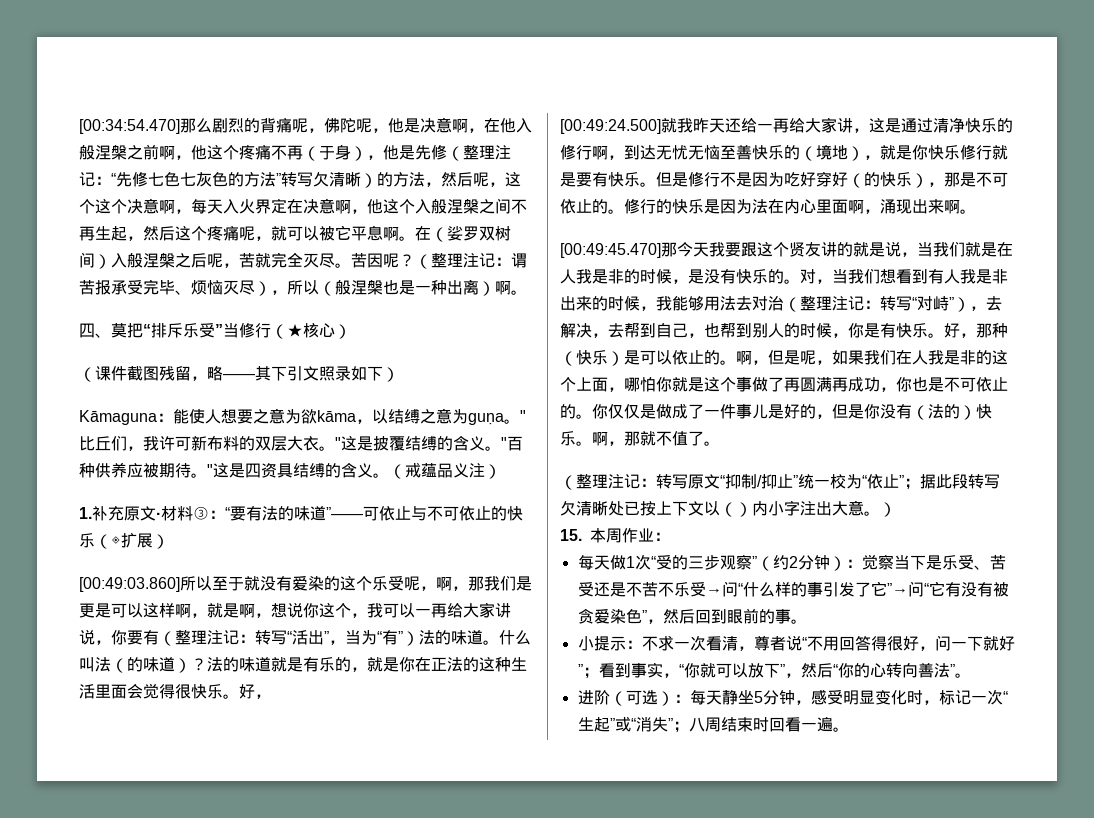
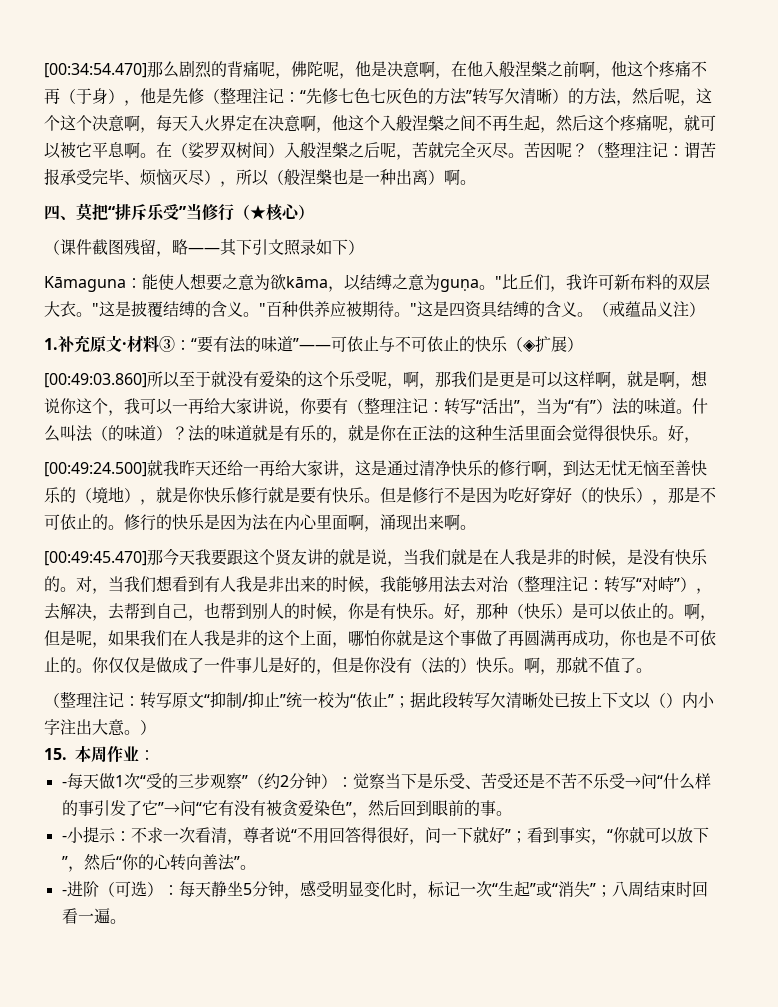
- 每天做1次“受的三步观察”（约2分钟）：觉察当下是乐受、苦受还是不苦不乐受→问“什么样的事引发了它”→问“它有没有被贪爱染色”，然后回到眼前的事。
+ -每天做1次“受的三步观察”（约2分钟）：觉察当下是乐受、苦受还是不苦不乐受→问“什么样的事引发了它”→问“它有没有被贪爱染色”，然后回到眼前的事。
- 小提示：不求一次看清，尊者说“不用回答得很好，问一下就好”；看到事实，“你就可以放下”，然后“你的心转向善法”。
+ -小提示：不求一次看清，尊者说“不用回答得很好，问一下就好”；看到事实，“你就可以放下”，然后“你的心转向善法”。
- 进阶（可选）：每天静坐5分钟，感受明显变化时，标记一次“生起”或“消失”；八周结束时回看一遍。
+ -进阶（可选）：每天静坐5分钟，感受明显变化时，标记一次“生起”或“消失”；八周结束时回看一遍。

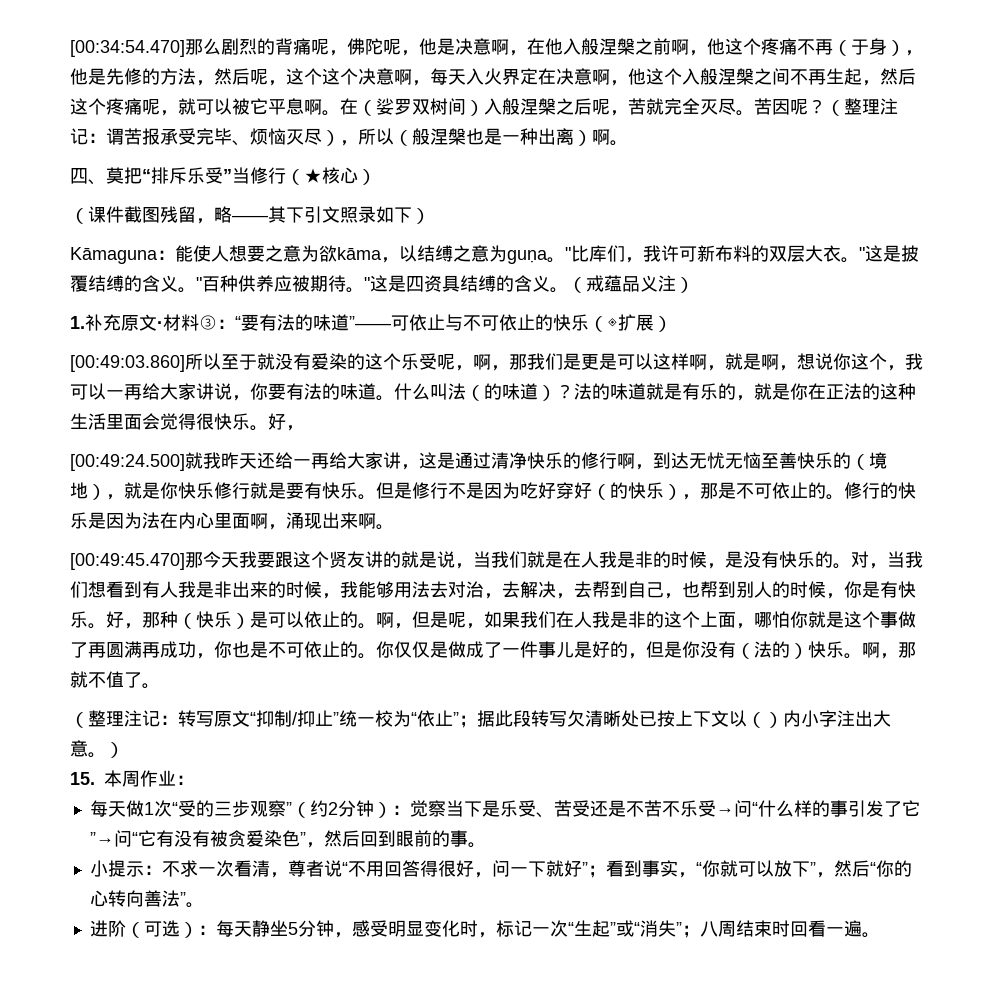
- [00:34:54.470]那么剧烈的背痛呢，佛陀呢，他是决意啊，在他入般涅槃之前啊，他这个疼痛不再（于身），他是先修（整理注记：“先修七色七灰色的方法”转写欠清晰）的方法，然后呢，这个这个决意啊，每天入火界定在决意啊，他这个入般涅槃之间不再生起，然后这个疼痛呢，就可以被它平息啊。
+ [00:34:54.470]那么剧烈的背痛呢，佛陀呢，他是决意啊，在他入般涅槃之前啊，他这个疼痛不再（于身），他是先修的方法，然后呢，这个这个决意啊，每天入火界定在决意啊，他这个入般涅槃之间不再生起，然后这个疼痛呢，就可以被它平息啊。
- "比丘们，我许可新布料的双层大衣。
+ "比库们，我许可新布料的双层大衣。
- [00:49:03.860]所以至于就没有爱染的这个乐受呢，啊，那我们是更是可以这样啊，就是啊，想说你这个，我可以一再给大家讲说，你要有（整理注记：转写“活出”，当为“有”）法的味道。
+ [00:49:03.860]所以至于就没有爱染的这个乐受呢，啊，那我们是更是可以这样啊，就是啊，想说你这个，我可以一再给大家讲说，你要有法的味道。
- 对，当我们想看到有人我是非出来的时候，我能够用法去对治（整理注记：转写“对峙”），去解决，去帮到自己，也帮到别人的时候，你是有快乐。
+ 对，当我们想看到有人我是非出来的时候，我能够用法去对治，去解决，去帮到自己，也帮到别人的时候，你是有快乐。
- -每天做1次“受的三步观察”（约2分钟）：觉察当下是乐受、苦受还是不苦不乐受→问“什么样的事引发了它”→问“它有没有被贪爱染色”，然后回到眼前的事。
+ 每天做1次“受的三步观察”（约2分钟）：觉察当下是乐受、苦受还是不苦不乐受→问“什么样的事引发了它”→问“它有没有被贪爱染色”，然后回到眼前的事。
- -小提示：不求一次看清，尊者说“不用回答得很好，问一下就好”；看到事实，“你就可以放下”，然后“你的心转向善法”。
+ 小提示：不求一次看清，尊者说“不用回答得很好，问一下就好”；看到事实，“你就可以放下”，然后“你的心转向善法”。
- -进阶（可选）：每天静坐5分钟，感受明显变化时，标记一次“生起”或“消失”；八周结束时回看一遍。
+ 进阶（可选）：每天静坐5分钟，感受明显变化时，标记一次“生起”或“消失”；八周结束时回看一遍。

